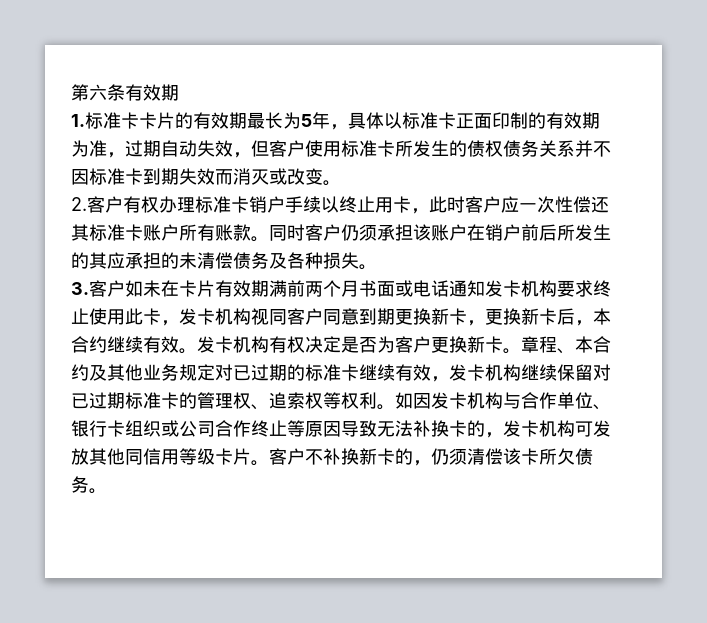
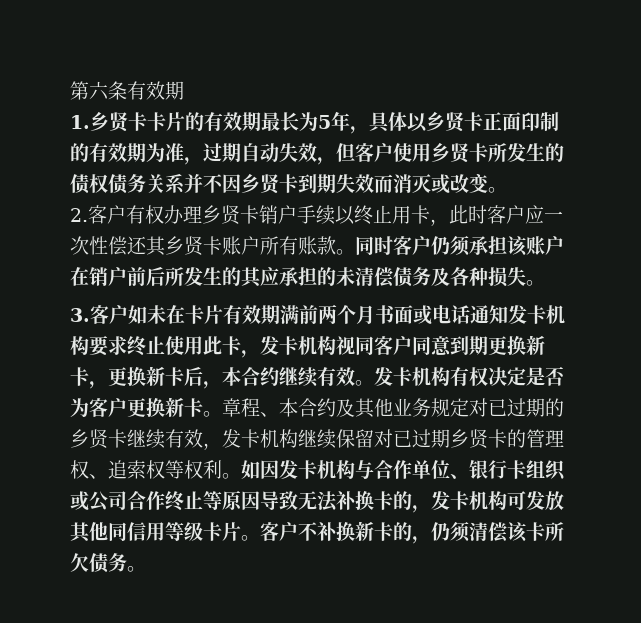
- 1.标准卡卡片的有效期最长为5年，具体以标准卡正面印制的有效期为准，过期自动失效，但客户使用标准卡所发生的债权债务关系并不因标准卡到期失效而消灭或改变。
+ 1.乡贤卡卡片的有效期最长为5年，具体以乡贤卡正面印制的有效期为准，过期自动失效，但客户使用乡贤卡所发生的债权债务关系并不因乡贤卡到期失效而消灭或改变。
- 2.客户有权办理标准卡销户手续以终止用卡，此时客户应一次性偿还其标准卡账户所有账款。
+ 2.客户有权办理乡贤卡销户手续以终止用卡，此时客户应一次性偿还其乡贤卡账户所有账款。
- 章程、本合约及其他业务规定对已过期的标准卡继续有效，发卡机构继续保留对已过期标准卡的管理权、追索权等权利。
+ 章程、本合约及其他业务规定对已过期的乡贤卡继续有效，发卡机构继续保留对已过期乡贤卡的管理权、追索权等权利。

